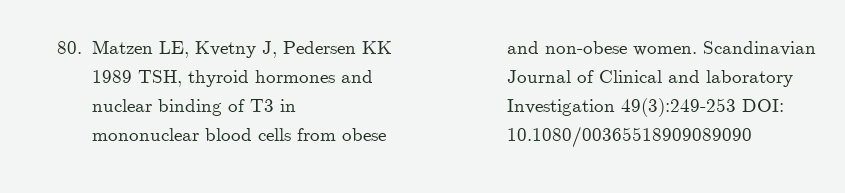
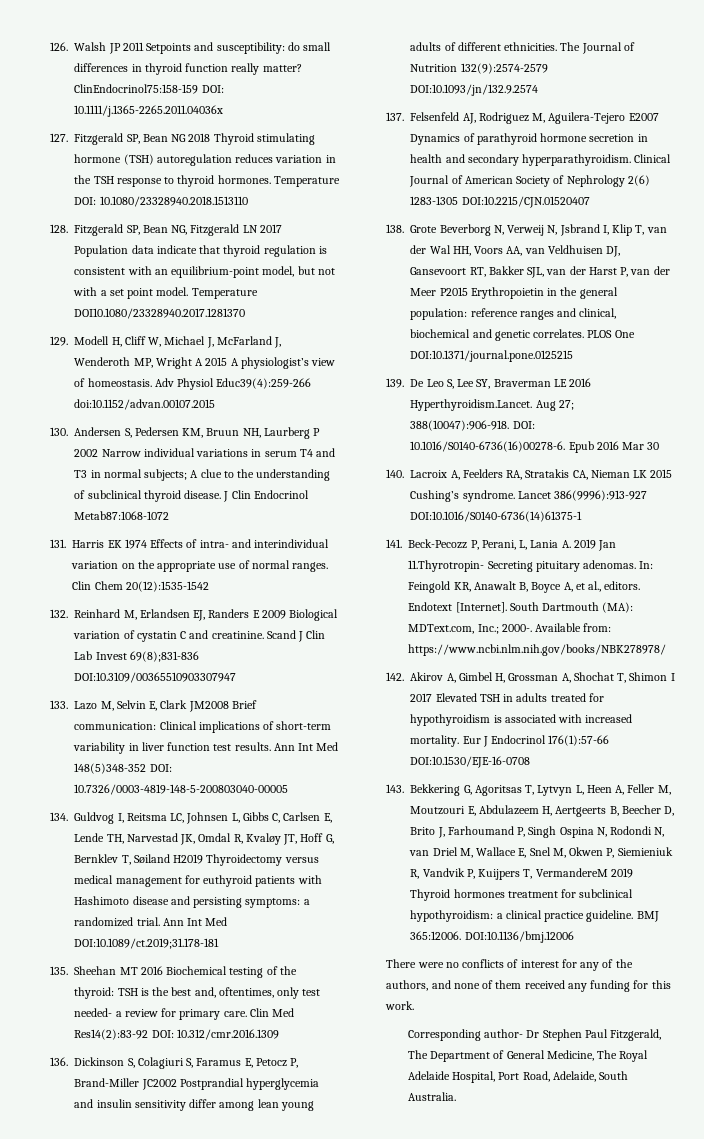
- 80. Matzen LE, Kvetny J, Pedersen KK 1989 TSH, thyroid hormones and nuclear binding of T3 in mononuclear blood cells from obese and non-obese women. Scandinavian Journal of Clinical and laboratory Investigation 49(3):249-253 DOI: 10.1080/00365518909089090
+ 126. Walsh JP 2011 Setpoints and susceptibility: do small differences in thyroid function really matter? ClinEndocrinol75:158-159 DOI: 10.1111/j.1365-2265.2011.04036x
+ 127. Fitzgerald SP, Bean NG 2018 Thyroid stimulating hormone (TSH) autoregulation reduces variation in the TSH response to thyroid hormones. Temperature DOI: 10.1080/23328940.2018.1513110
+ 128. Fitzgerald SP, Bean NG, Fitzgerald LN 2017 Population data indicate that thyroid regulation is consistent with an equilibrium-point model, but not with a set point model. Temperature DOI10.1080/23328940.2017.1281370
+ 129. Modell H, Cliff W, Michael J, McFarland J, Wenderoth MP, Wright A 2015 A physiologist’s view of homeostasis. Adv Physiol Educ39(4):259-266 doi:10.1152/advan.00107.2015
+ 130. Andersen S, Pedersen KM, Bruun NH, Laurberg P 2002 Narrow individual variations in serum T4 and T3 in normal subjects; A clue to the understanding of subclinical thyroid disease. J Clin Endocrinol Metab87:1068-1072
+ 131. Harris EK 1974 Effects of intra- and interindividual variation on the appropriate use of normal ranges. Clin Chem 20(12):1535-1542
+ 132. Reinhard M, Erlandsen EJ, Randers E 2009 Biological variation of cystatin C and creatinine. Scand J Clin Lab Invest 69(8);831-836 DOI:10.3109/00365510903307947
+ 133. Lazo M, Selvin E, Clark JM2008 Brief communication: Clinical implications of short-term variability in liver function test results. Ann Int Med 148(5)348-352 DOI: 10.7326/0003-4819-148-5-200803040-00005
+ 134. Guldvog I, Reitsma LC, Johnsen L, Gibbs C, Carlsen E, Lende TH, Narvestad JK, Omdal R, Kvaløy JT, Hoff G, Bernklev T, Søiland H2019 Thyroidectomy versus medical management for euthyroid patients with Hashimoto disease and persisting symptoms: a randomized trial. Ann Int Med DOI:10.1089/ct.2019;31.178-181
+ 135. Sheehan MT 2016 Biochemical testing of the thyroid: TSH is the best and, oftentimes, only test needed- a review for primary care. Clin Med Res14(2):83-92 DOI: 10.312/cmr.2016.1309
+ 136. Dickinson S, Colagiuri S, Faramus E, Petocz P, Brand-Miller JC2002 Postprandial hyperglycemia and insulin sensitivity differ among lean young adults of different ethnicities. The Journal of Nutrition 132(9):2574-2579 DOI:10.1093/jn/132.9.2574
+ 137. Felsenfeld AJ, Rodriguez M, Aguilera-Tejero E2007 Dynamics of parathyroid hormone secretion in health and secondary hyperparathyroidism. Clinical Journal of American Society of Nephrology 2(6) 1283-1305 DOI:10.2215/CJN.01520407
+ 138. Grote Beverborg N, Verweij N, Jsbrand I, Klip T, van der Wal HH, Voors AA, van Veldhuisen DJ, Gansevoort RT, Bakker SJL, van der Harst P, van der Meer P2015 Erythropoietin in the general population: reference ranges and clinical, biochemical and genetic correlates. PLOS One DOI:10.1371/journal.pone.0125215
+ 139. De Leo S, Lee SY, Braverman LE 2016 Hyperthyroidism.Lancet. Aug 27; 388(10047):906-918. DOI: 10.1016/S0140-6736(16)00278-6. Epub 2016 Mar 30
+ 140. Lacroix A, Feelders RA, Stratakis CA, Nieman LK 2015 Cushing’s syndrome. Lancet 386(9996):913-927 DOI:10.1016/S0140-6736(14)61375-1
+ 141. Beck-Pecozz P, Perani, L, Lania A. 2019 Jan 11.Thyrotropin- Secreting pituitary adenomas. In: Feingold KR, Anawalt B, Boyce A, et al., editors. Endotext [Internet]. South Dartmouth (MA): MDText.com, Inc.; 2000-. Available from: https://www.ncbi.nlm.nih.gov/books/NBK278978/
+ 142. Akirov A, Gimbel H, Grossman A, Shochat T, Shimon I 2017 Elevated TSH in adults treated for hypothyroidism is associated with increased mortality. Eur J Endocrinol 176(1):57-66 DOI:10.1530/EJE-16-0708
+ 143. Bekkering G, Agoritsas T, Lytvyn L, Heen A, Feller M, Moutzouri E, Abdulazeem H, Aertgeerts B, Beecher D, Brito J, Farhoumand P, Singh Ospina N, Rodondi N, van Driel M, Wallace E, Snel M, Okwen P, Siemieniuk R, Vandvik P, Kuijpers T, VermandereM 2019 Thyroid hormones treatment for subclinical hypothyroidism: a clinical practice guideline. BMJ 365:12006. DOI:10.1136/bmj.12006
+ There were no conflicts of interest for any of the authors, and none of them received any funding for this work.
+ Corresponding author- Dr Stephen Paul Fitzgerald, The Department of General Medicine, The Royal Adelaide Hospital, Port Road, Adelaide, South Australia.

